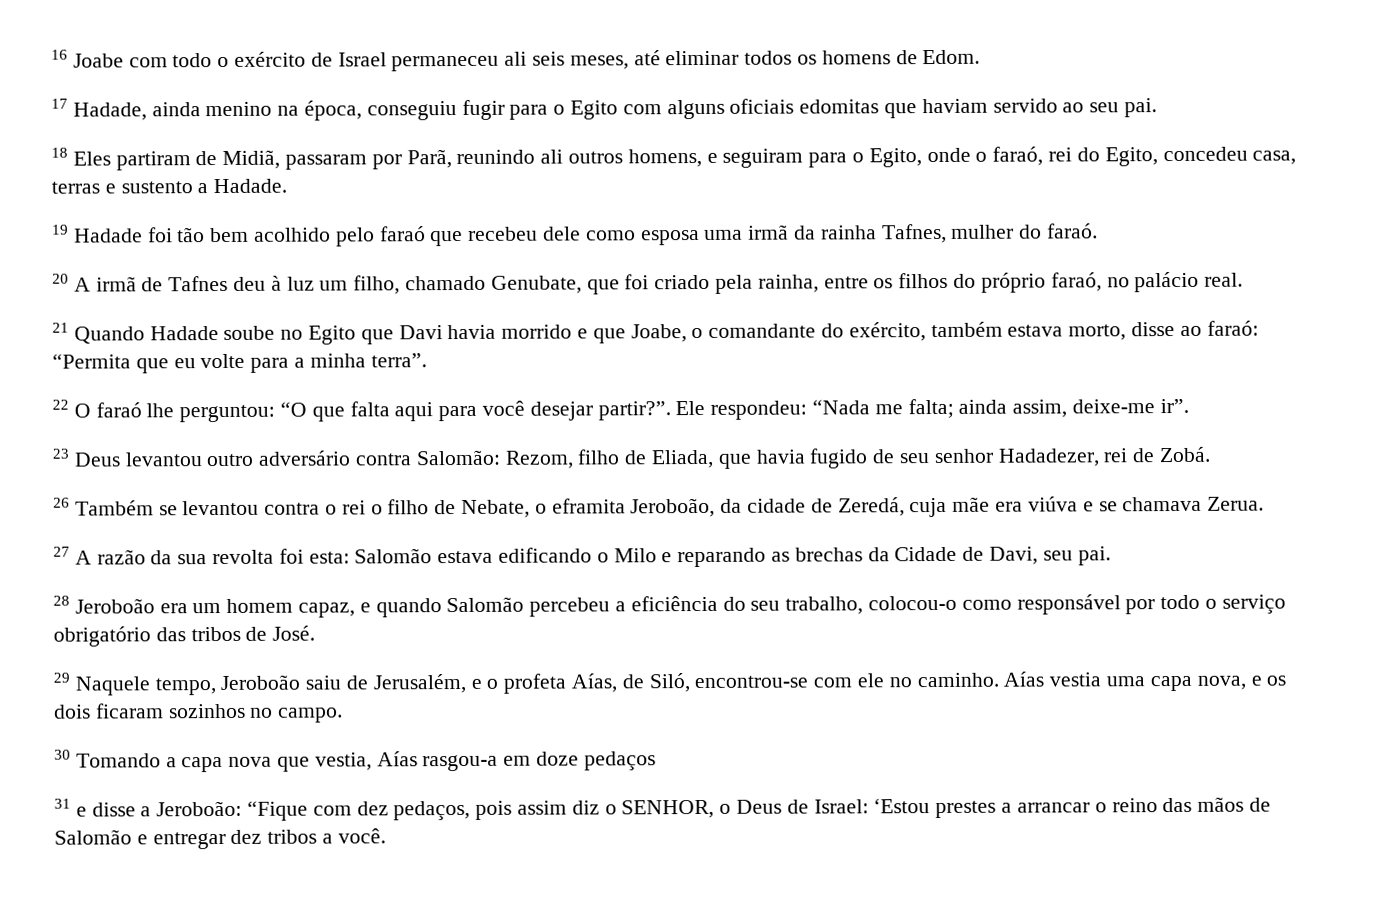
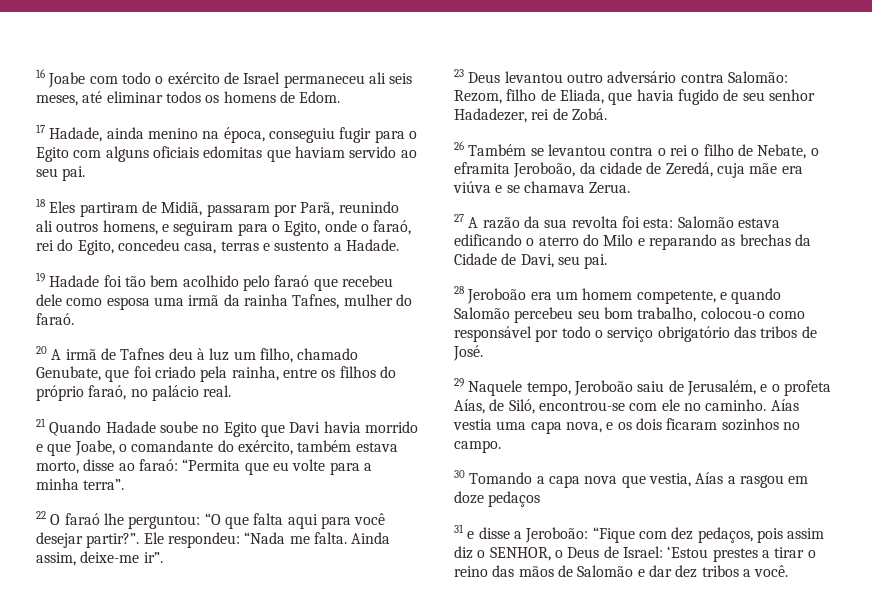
- Ele respondeu: “Nada me falta; ainda assim, deixe-me ir”.
+ Ele respondeu: “Nada me falta. Ainda assim, deixe-me ir”.
- 27 A razão da sua revolta foi esta: Salomão estava edificando o Milo e reparando as brechas da Cidade de Davi, seu pai.
+ 27 A razão da sua revolta foi esta: Salomão estava edificando o aterro do Milo e reparando as brechas da Cidade de Davi, seu pai.
- 28 Jeroboão era um homem capaz, e quando Salomão percebeu a eficiência do seu trabalho, colocou-o como responsável por todo o serviço obrigatório das tribos de José.
+ 28 Jeroboão era um homem competente, e quando Salomão percebeu seu bom trabalho, colocou-o como responsável por todo o serviço obrigatório das tribos de José.
- 30 Tomando a capa nova que vestia, Aías rasgou-a em doze pedaços
+ 30 Tomando a capa nova que vestia, Aías a rasgou em doze pedaços
- 31 e disse a Jeroboão: “Fique com dez pedaços, pois assim diz o SENHOR, o Deus de Israel: ‘Estou prestes a arrancar o reino das mãos de Salomão e entregar dez tribos a você.
+ 31 e disse a Jeroboão: “Fique com dez pedaços, pois assim diz o SENHOR, o Deus de Israel: ‘Estou prestes a tirar o reino das mãos de Salomão e dar dez tribos a você.

